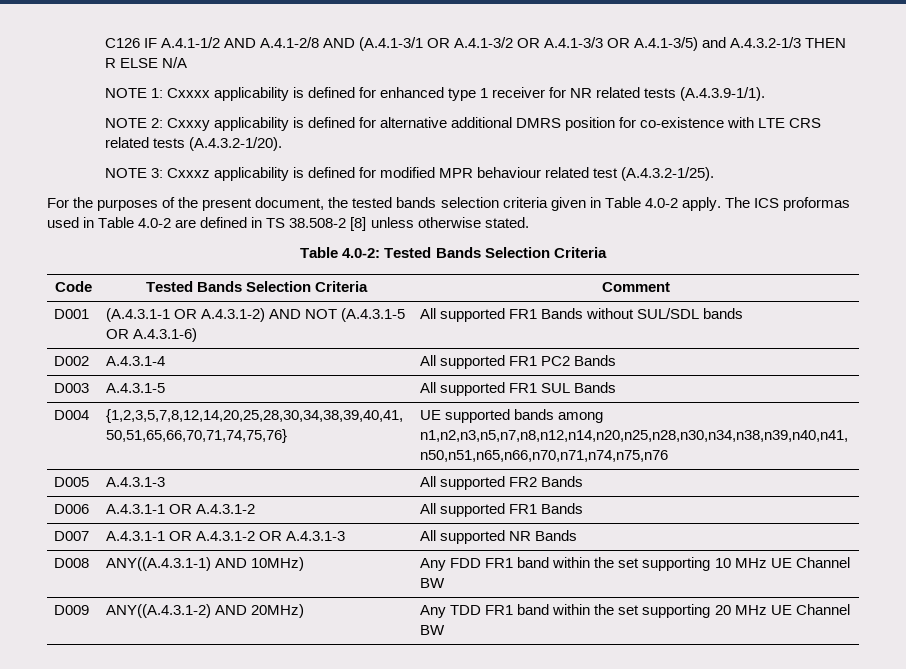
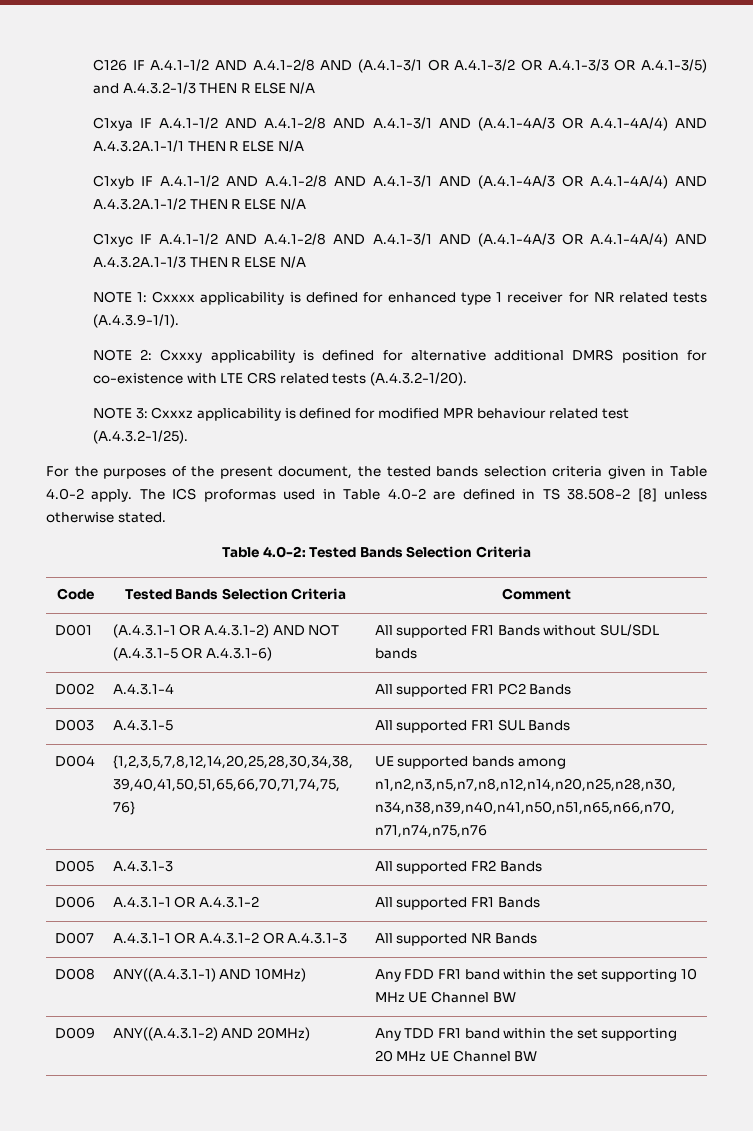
+ C1xya IF A.4.1-1/2 AND A.4.1-2/8 AND A.4.1-3/1 AND (A.4.1-4A/3 OR A.4.1-4A/4) AND A.4.3.2A.1-1/1 THEN R ELSE N/A
+ C1xyb IF A.4.1-1/2 AND A.4.1-2/8 AND A.4.1-3/1 AND (A.4.1-4A/3 OR A.4.1-4A/4) AND A.4.3.2A.1-1/2 THEN R ELSE N/A
+ C1xyc IF A.4.1-1/2 AND A.4.1-2/8 AND A.4.1-3/1 AND (A.4.1-4A/3 OR A.4.1-4A/4) AND A.4.3.2A.1-1/3 THEN R ELSE N/A

